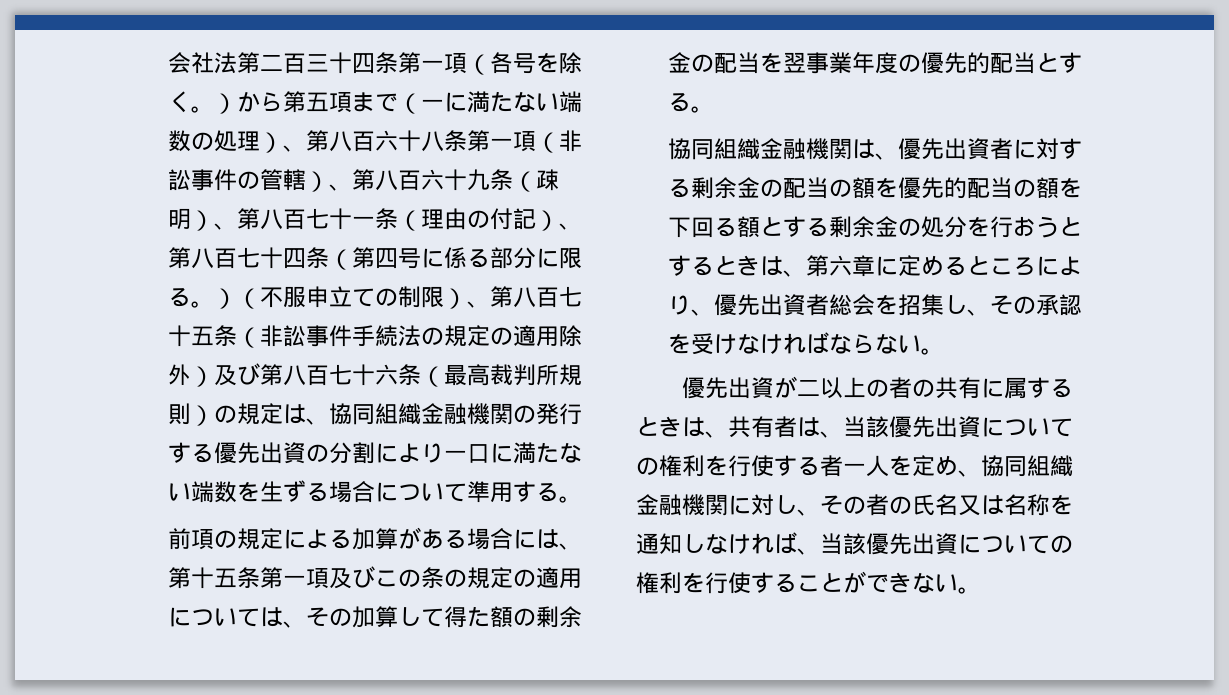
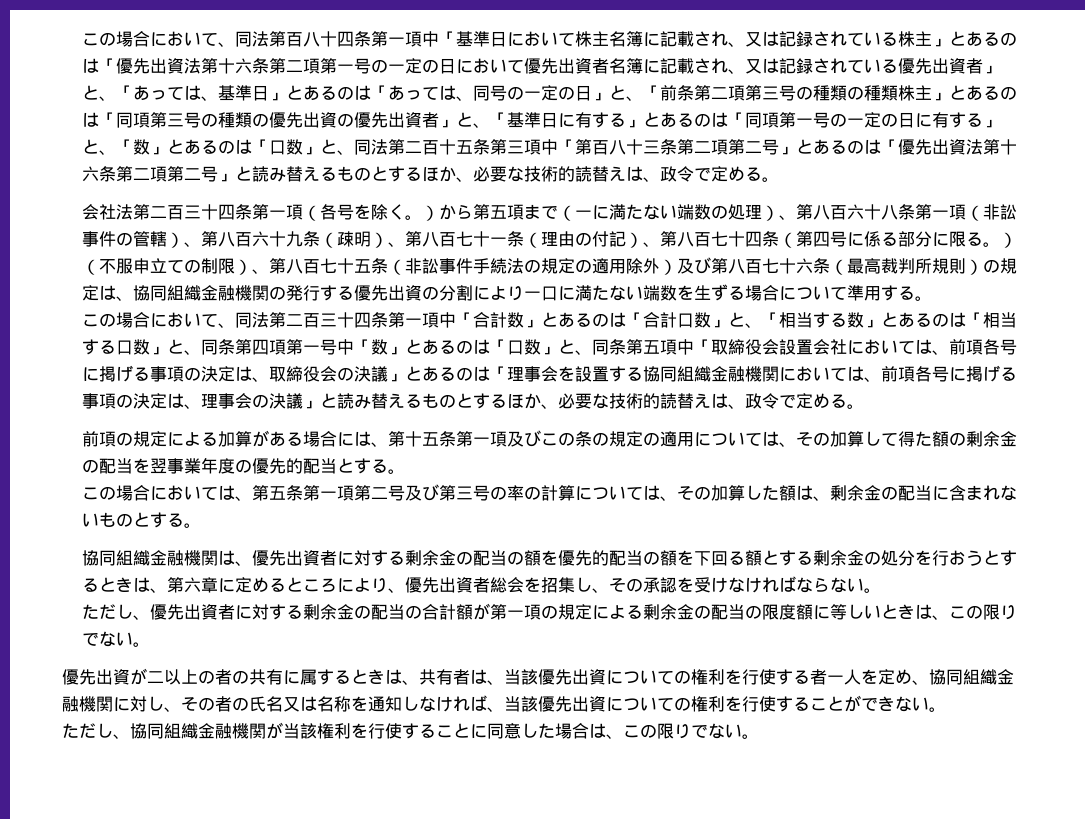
+ この場合において、同法第百八十四条第一項中「基準日において株主名簿に記載され、又は記録されている株主」とあるのは「優先出資法第十六条第二項第一号の一定の日において優先出資者名簿に記載され、又は記録されている優先出資者」と、「あっては、基準日」とあるのは「あっては、同号の一定の日」と、「前条第二項第三号の種類の種類株主」とあるのは「同項第三号の種類の優先出資の優先出資者」と、「基準日に有する」とあるのは「同項第一号の一定の日に有する」と、「数」とあるのは「口数」と、同法第二百十五条第三項中「第百八十三条第二項第二号」とあるのは「優先出資法第十六条第二項第二号」と読み替えるものとするほか、必要な技術的読替えは、政令で定める。
+ この場合において、同法第二百三十四条第一項中「合計数」とあるのは「合計口数」と、「相当する数」とあるのは「相当する口数」と、同条第四項第一号中「数」とあるのは「口数」と、同条第五項中「取締役会設置会社においては、前項各号に掲げる事項の決定は、取締役会の決議」とあるのは「理事会を設置する協同組織金融機関においては、前項各号に掲げる事項の決定は、理事会の決議」と読み替えるものとするほか、必要な技術的読替えは、政令で定める。
+ この場合においては、第五条第一項第二号及び第三号の率の計算については、その加算した額は、剰余金の配当に含まれないものとする。
+ ただし、優先出資者に対する剰余金の配当の合計額が第一項の規定による剰余金の配当の限度額に等しいときは、この限りでない。
+ ただし、協同組織金融機関が当該権利を行使することに同意した場合は、この限りでない。

